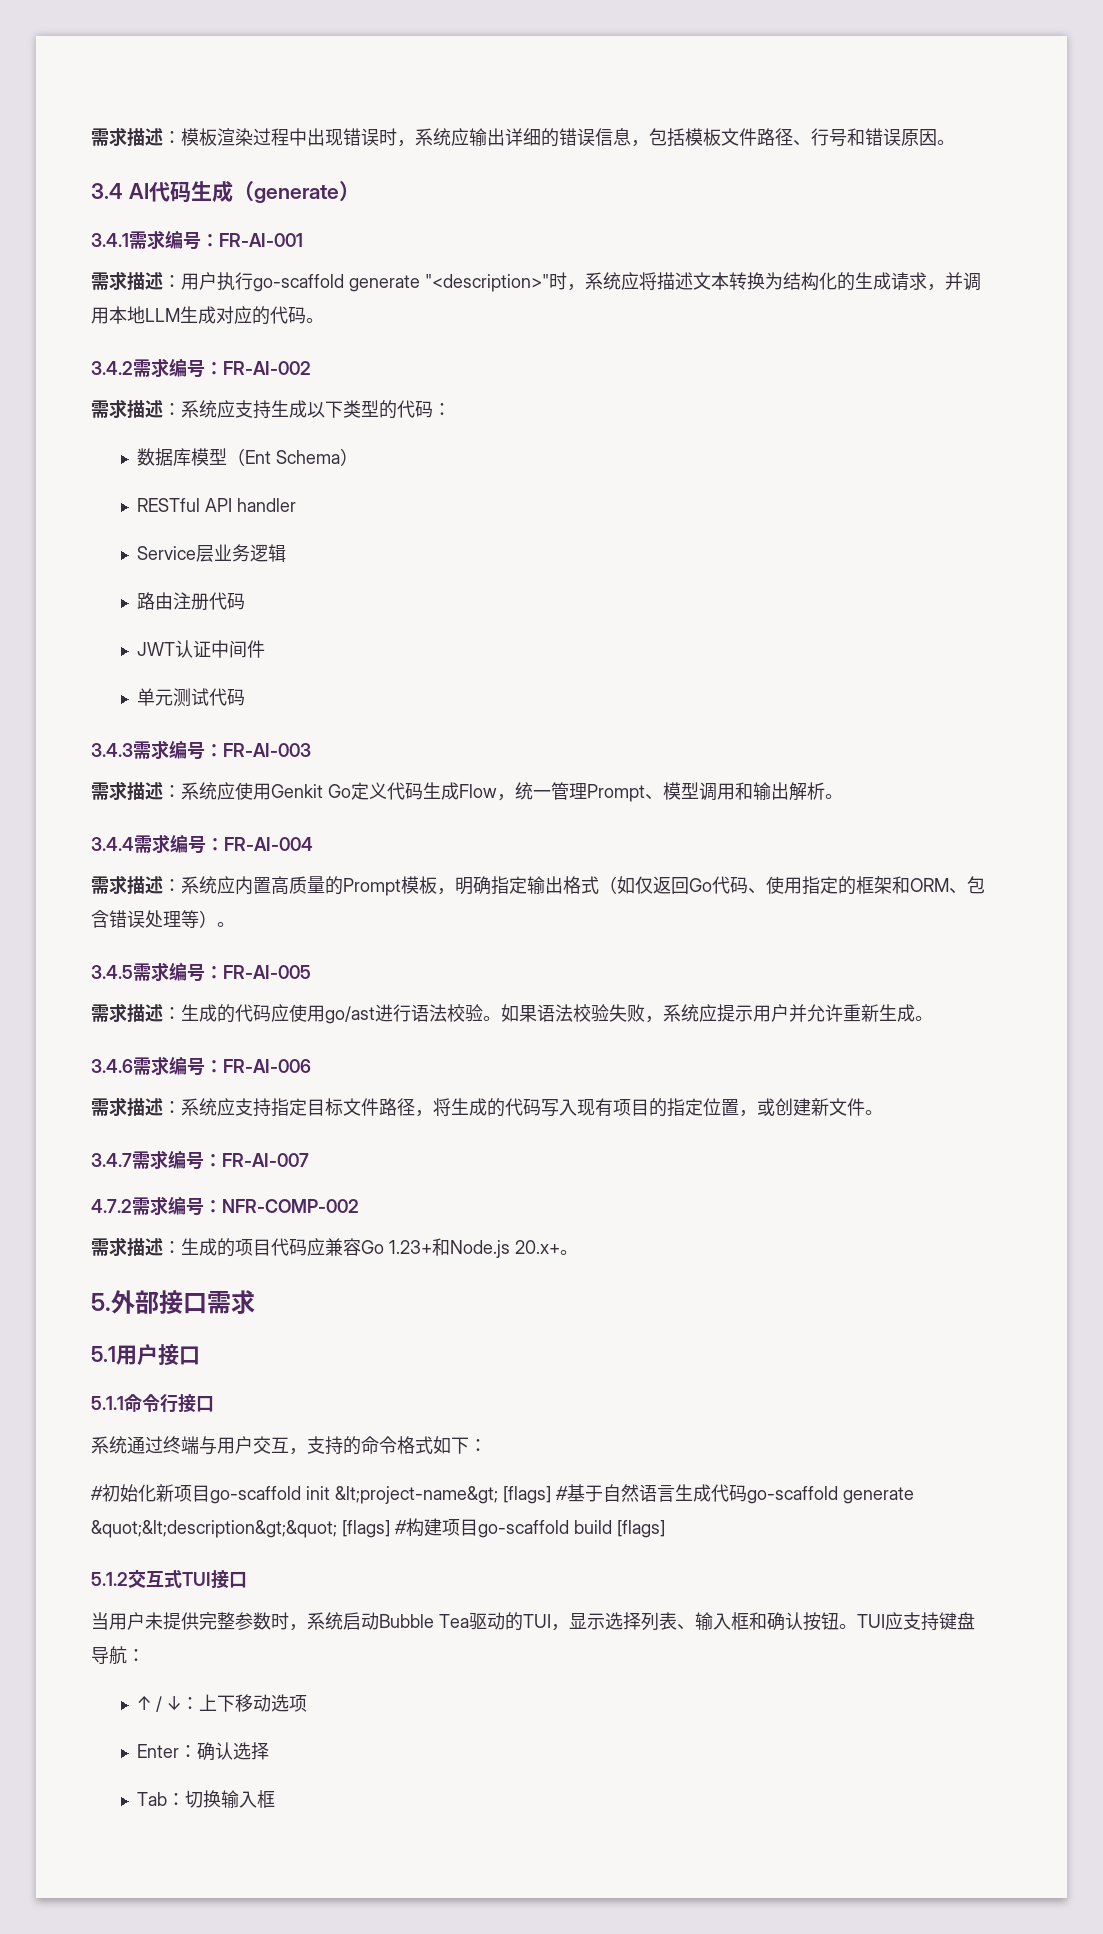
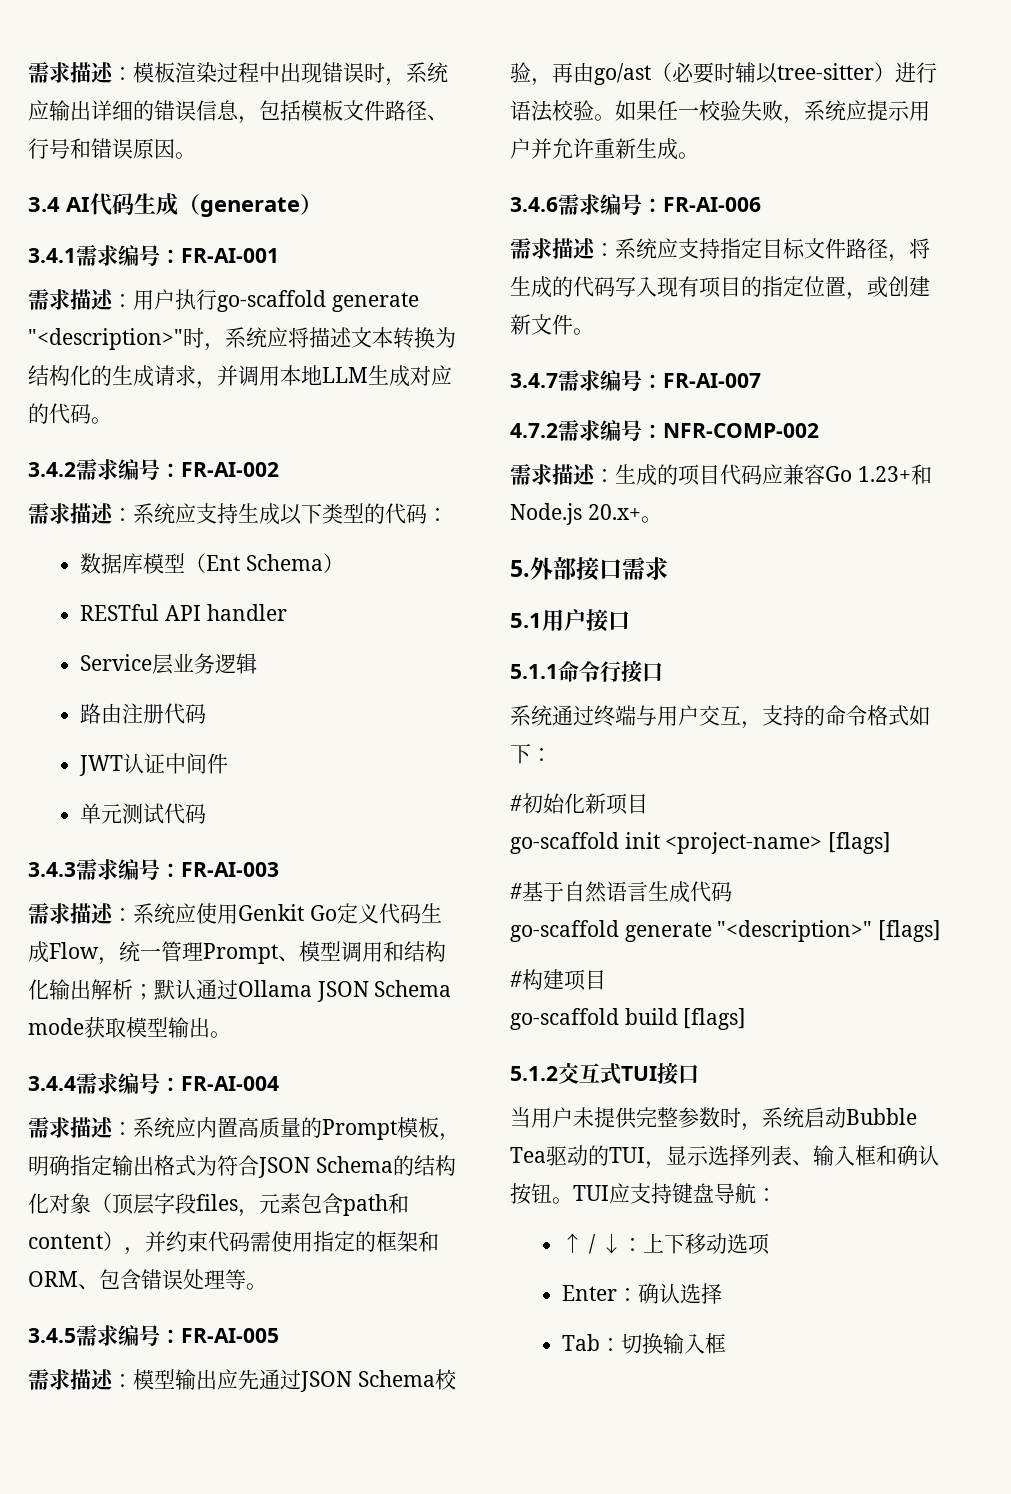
- 需求描述：系统应使用Genkit Go定义代码生成Flow，统一管理Prompt、模型调用和输出解析。
+ 需求描述：系统应使用Genkit Go定义代码生成Flow，统一管理Prompt、模型调用和结构化输出解析；默认通过Ollama JSON Schema mode获取模型输出。
- 需求描述：系统应内置高质量的Prompt模板，明确指定输出格式（如仅返回Go代码、使用指定的框架和ORM、包含错误处理等）。
+ 需求描述：系统应内置高质量的Prompt模板，明确指定输出格式为符合JSON Schema的结构化对象（顶层字段files，元素包含path和content），并约束代码需使用指定的框架和ORM、包含错误处理等。
- 需求描述：生成的代码应使用go/ast进行语法校验。
+ 需求描述：模型输出应先通过JSON Schema校验，再由go/ast（必要时辅以tree-sitter）进行语法校验。
- 如果语法校验失败，系统应提示用户并允许重新生成。
+ 如果任一校验失败，系统应提示用户并允许重新生成。
- #初始化新项目go-scaffold init &lt;project-name&gt; [flags] #基于自然语言生成代码go-scaffold generate &quot;&lt;description&gt;&quot; [flags] #构建项目go-scaffold build [flags]
+ #初始化新项目
+ go-scaffold init <project-name> [flags]
+ #基于自然语言生成代码
+ go-scaffold generate "<description>" [flags]
+ #构建项目
+ go-scaffold build [flags]

